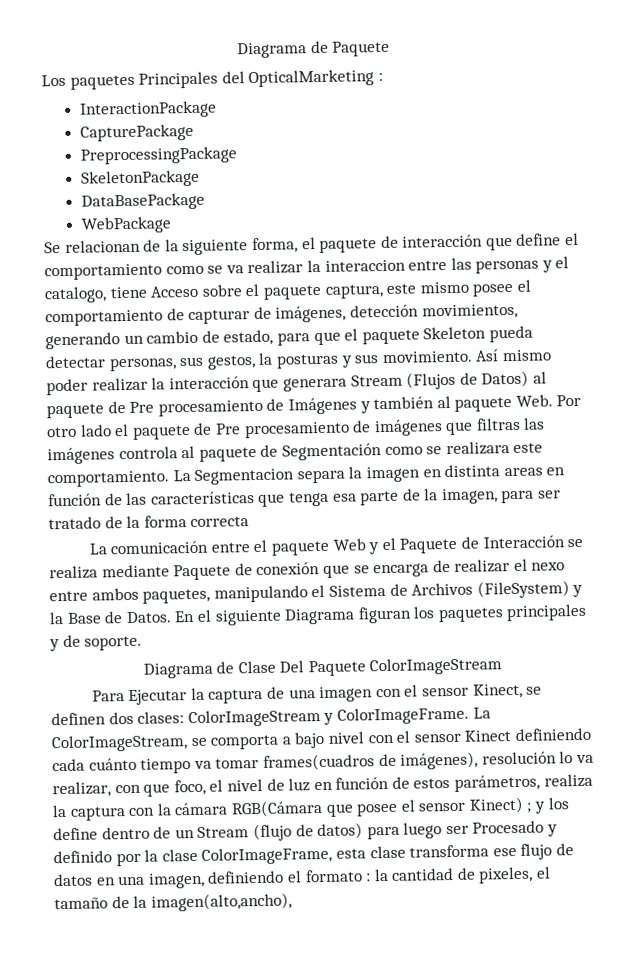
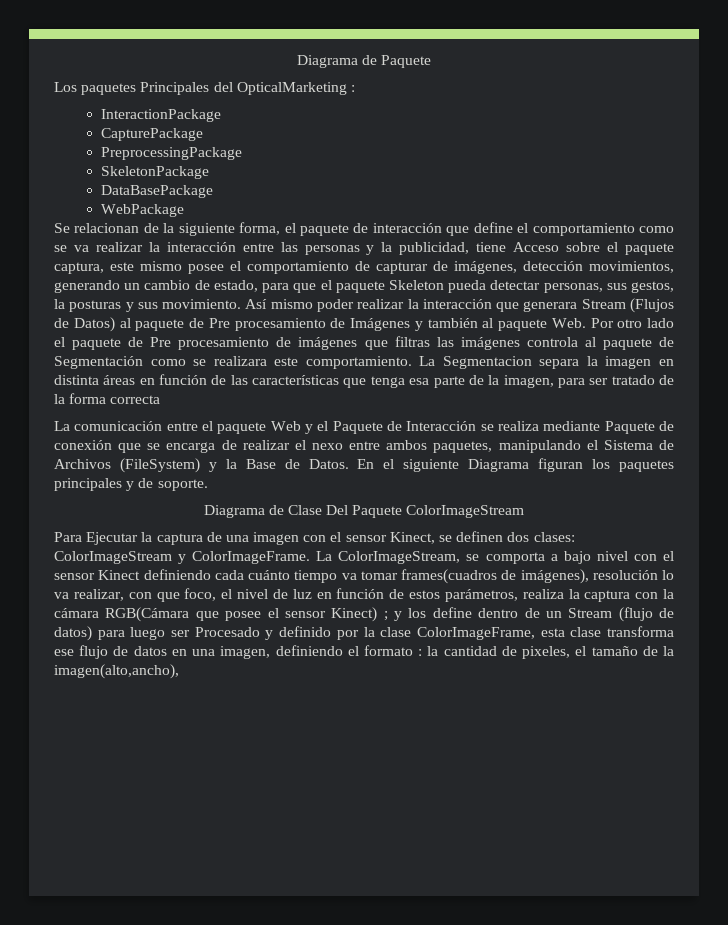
- Se relacionan de la siguiente forma, el paquete de interacción que define el comportamiento como se va realizar la interaccion entre las personas y el catalogo, tiene Acceso sobre el paquete captura, este mismo posee el comportamiento de capturar de imágenes, detección movimientos, generando un cambio de estado, para que el paquete Skeleton pueda detectar personas, sus gestos, la posturas y sus movimiento.
+ Se relacionan de la siguiente forma, el paquete de interacción que define el comportamiento como se va realizar la interacción entre las personas y la publicidad, tiene Acceso sobre el paquete captura, este mismo posee el comportamiento de capturar de imágenes, detección movimientos, generando un cambio de estado, para que el paquete Skeleton pueda detectar personas, sus gestos, la posturas y sus movimiento.
- La Segmentacion separa la imagen en distinta areas en función de las características que tenga esa parte de la imagen, para ser tratado de la forma correcta
+ La Segmentacion separa la imagen en distinta áreas en función de las características que tenga esa parte de la imagen, para ser tratado de la forma correcta

